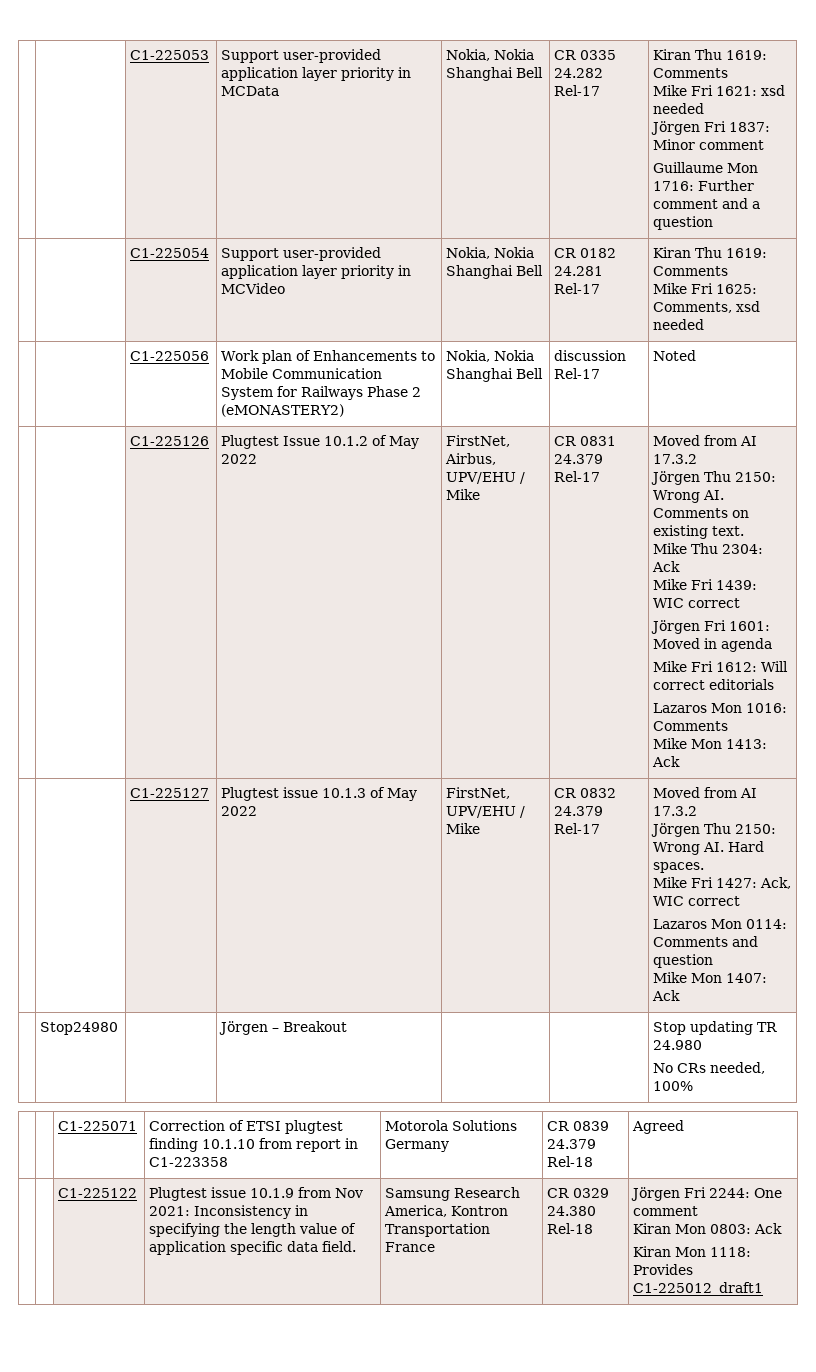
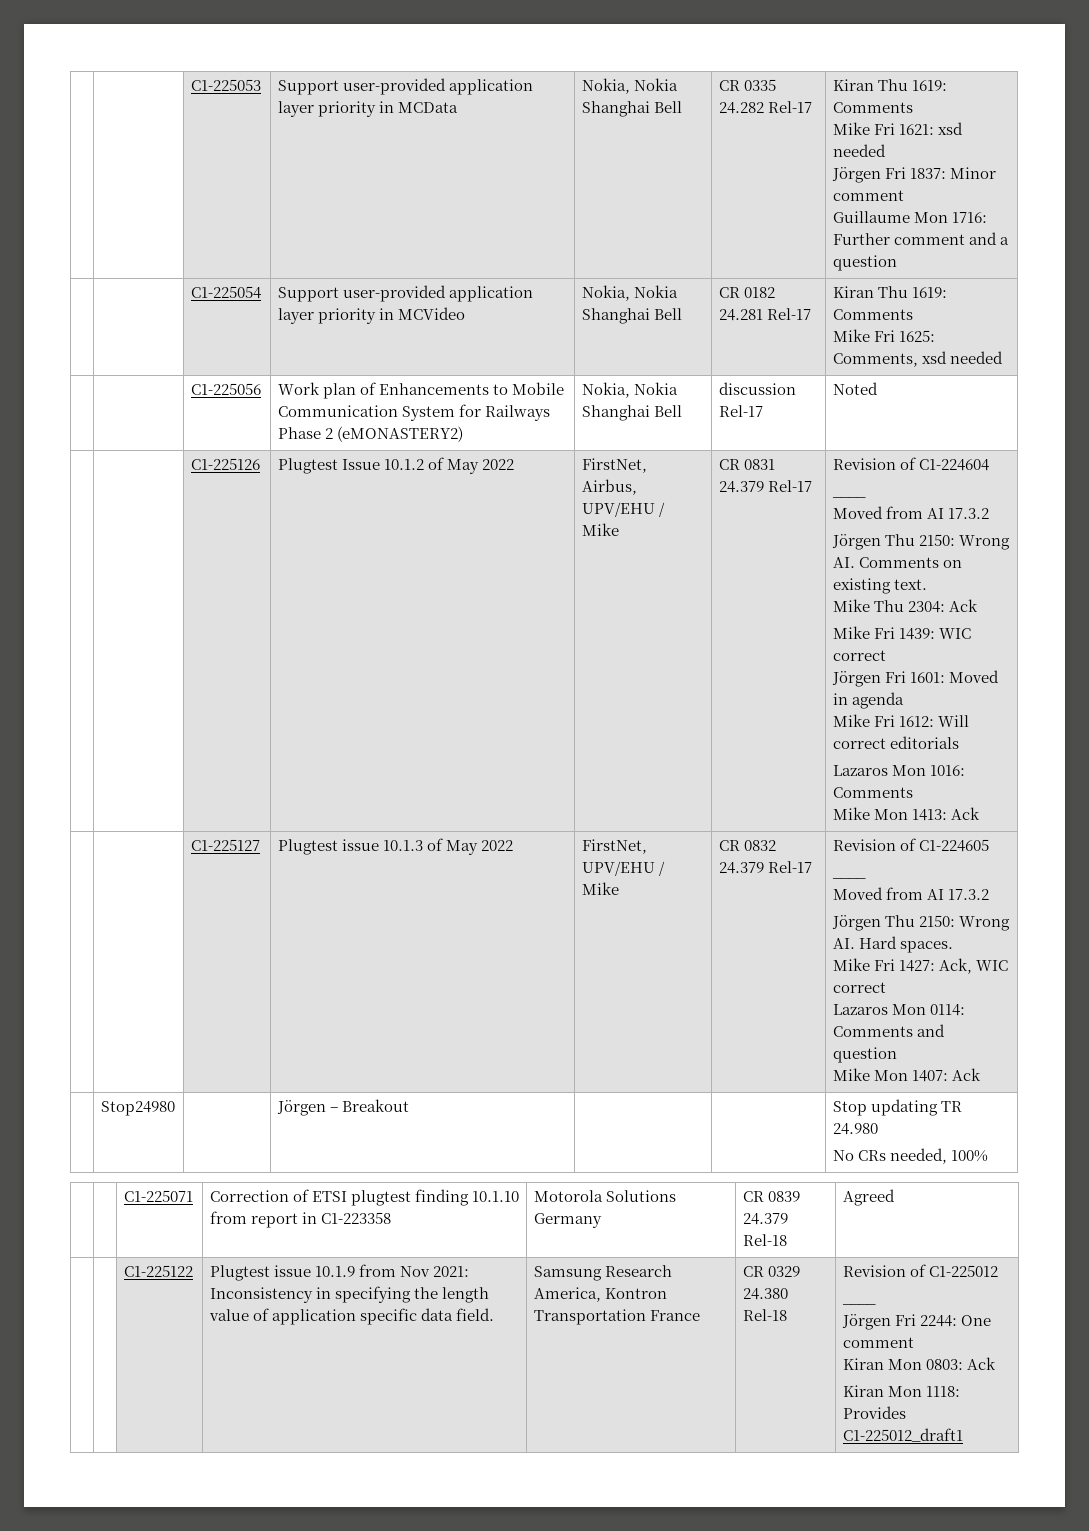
+ Revision of C1-224604
+ ____
+ Revision of C1-224605
+ ____
+ Revision of C1-225012
+ ____

